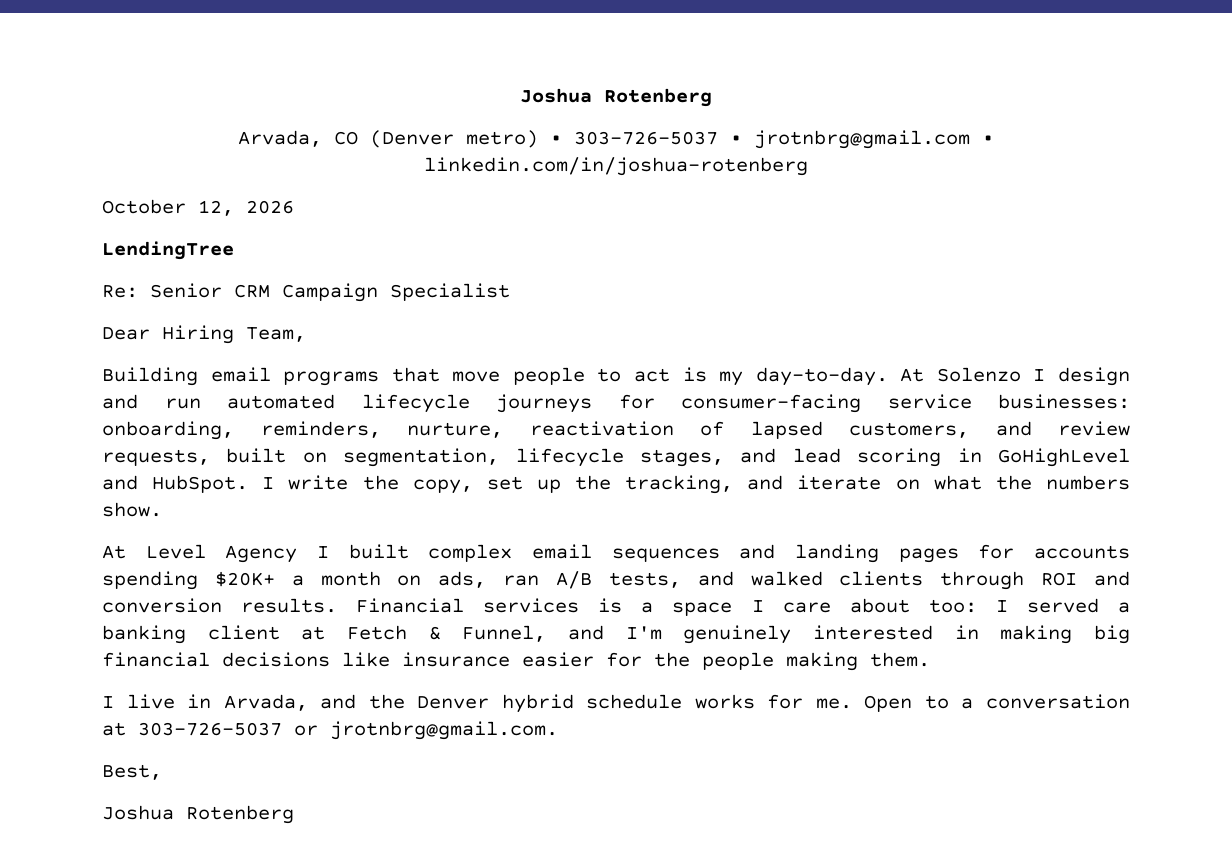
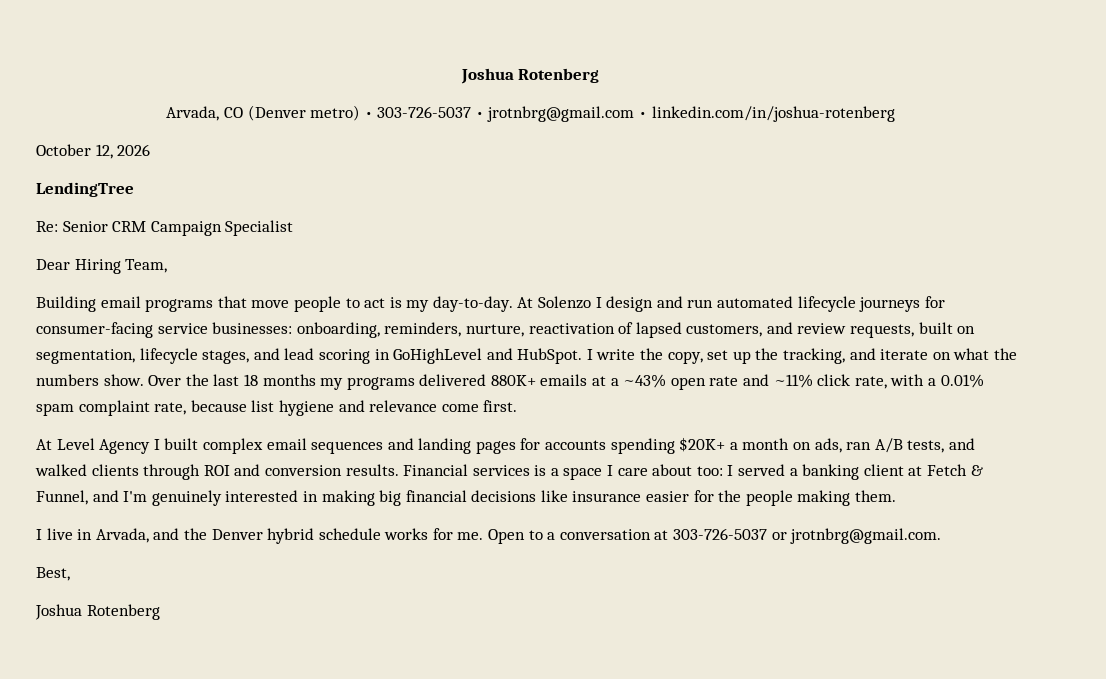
+ Over the last 18 months my programs delivered 880K+ emails at a ~43% open rate and ~11% click rate, with a 0.01% spam complaint rate, because list hygiene and relevance come first.

